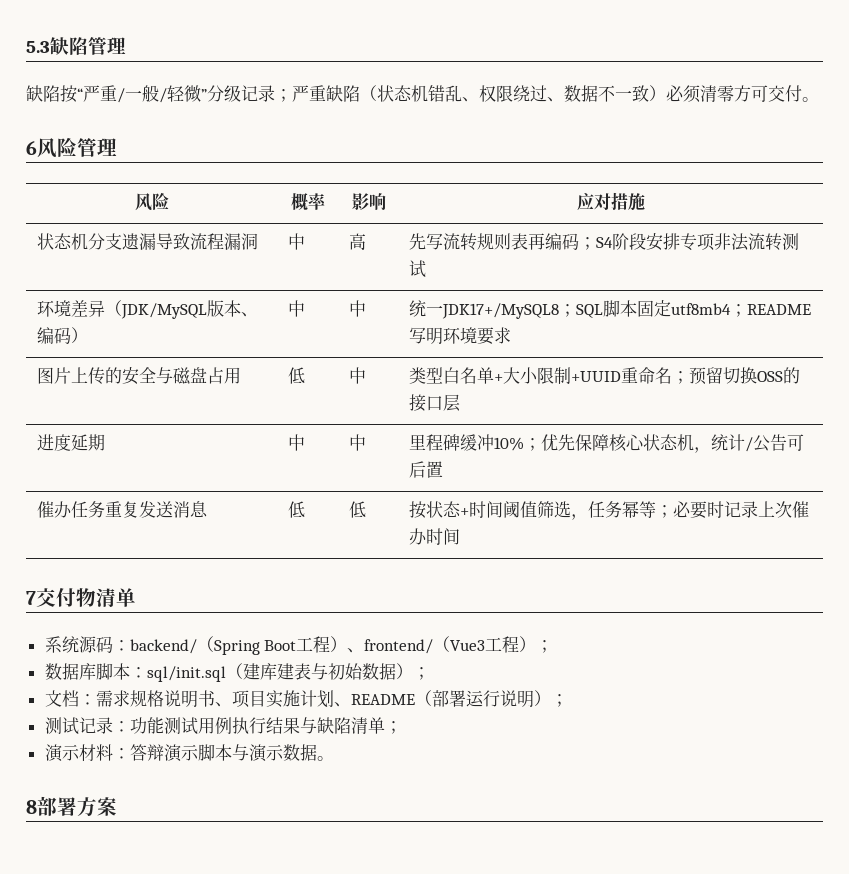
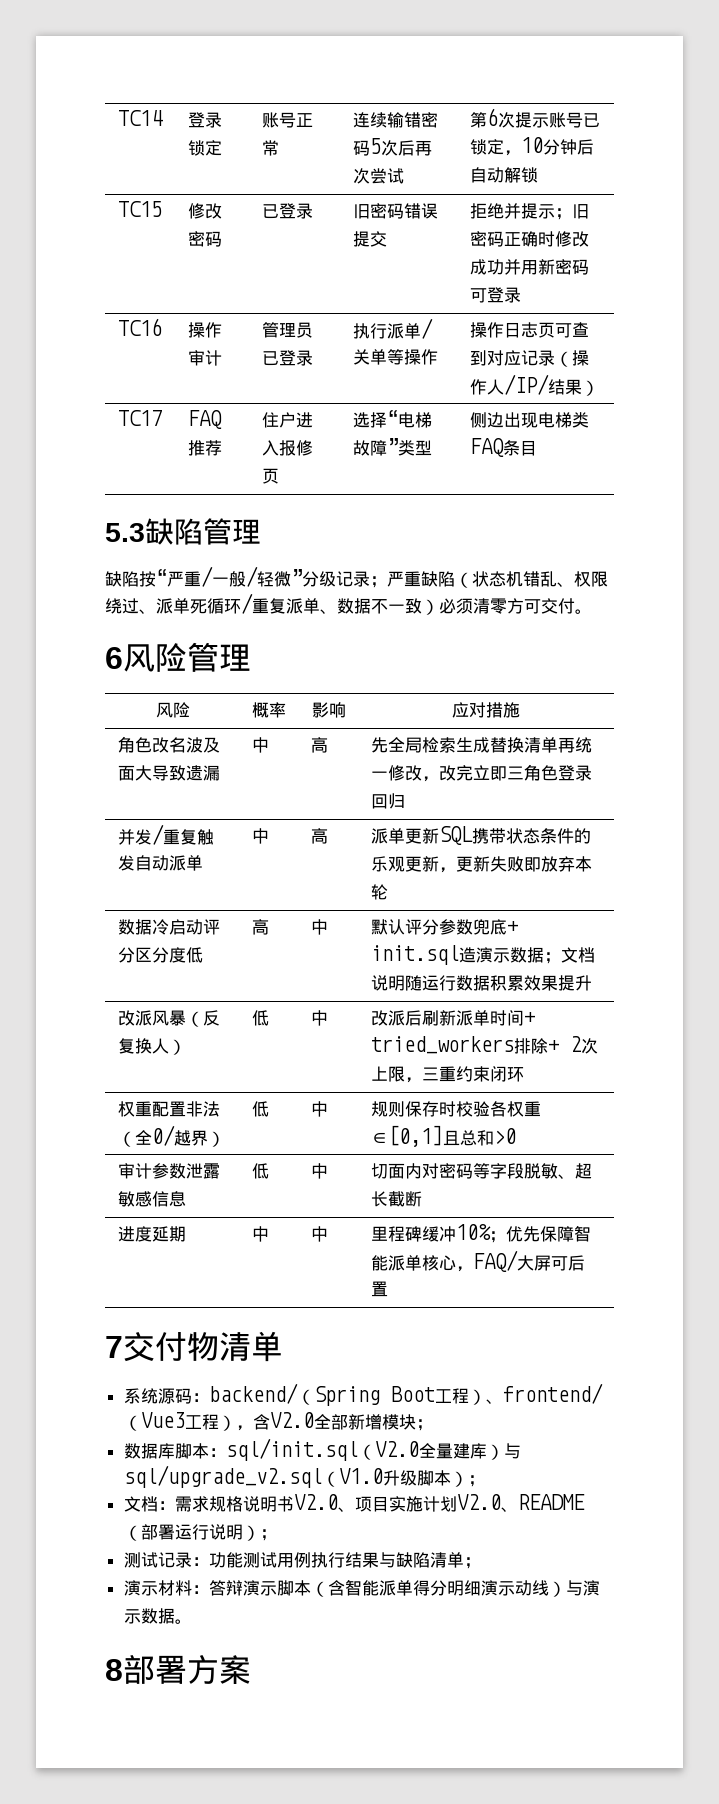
+ TC14 | 登录锁定 | 账号正常 | 连续输错密码5次后再次尝试 | 第6次提示账号已锁定，10分钟后自动解锁
+ TC15 | 修改密码 | 已登录 | 旧密码错误提交 | 拒绝并提示；旧密码正确时修改成功并用新密码可登录
+ TC16 | 操作审计 | 管理员已登录 | 执行派单/关单等操作 | 操作日志页可查到对应记录（操作人/IP/结果）
+ TC17 | FAQ推荐 | 住户进入报修页 | 选择“电梯故障”类型 | 侧边出现电梯类FAQ条目
- 缺陷按“严重/一般/轻微”分级记录；严重缺陷（状态机错乱、权限绕过、数据不一致）必须清零方可交付。
+ 缺陷按“严重/一般/轻微”分级记录；严重缺陷（状态机错乱、权限绕过、派单死循环/重复派单、数据不一致）必须清零方可交付。
- 状态机分支遗漏导致流程漏洞 | 中 | 高 | 先写流转规则表再编码；S4阶段安排专项非法流转测试
- 环境差异（JDK/MySQL版本、编码） | 中 | 中 | 统一JDK17+/MySQL8；SQL脚本固定utf8mb4；README写明环境要求
- 图片上传的安全与磁盘占用 | 低 | 中 | 类型白名单+大小限制+UUID重命名；预留切换OSS的接口层
+ 角色改名波及面大导致遗漏 | 中 | 高 | 先全局检索生成替换清单再统一修改，改完立即三角色登录回归
+ 并发/重复触发自动派单 | 中 | 高 | 派单更新SQL携带状态条件的乐观更新，更新失败即放弃本轮
+ 数据冷启动评分区分度低 | 高 | 中 | 默认评分参数兜底+ init.sql造演示数据；文档说明随运行数据积累效果提升
+ 改派风暴（反复换人） | 低 | 中 | 改派后刷新派单时间+ tried_workers排除+ 2次上限，三重约束闭环
+ 权重配置非法（全0/越界） | 低 | 中 | 规则保存时校验各权重∈[0,1]且总和>0
+ 审计参数泄露敏感信息 | 低 | 中 | 切面内对密码等字段脱敏、超长截断
- 进度延期 | 中 | 中 | 里程碑缓冲10%；优先保障核心状态机，统计/公告可后置
- 催办任务重复发送消息 | 低 | 低 | 按状态+时间阈值筛选，任务幂等；必要时记录上次催办时间
+ 进度延期 | 中 | 中 | 里程碑缓冲10%；优先保障智能派单核心，FAQ/大屏可后置
- 系统源码：backend/（Spring Boot工程）、frontend/（Vue3工程）；
+ 系统源码：backend/（Spring Boot工程）、frontend/（Vue3工程），含V2.0全部新增模块；
- 数据库脚本：sql/init.sql（建库建表与初始数据）；
+ 数据库脚本：sql/init.sql（V2.0全量建库）与sql/upgrade_v2.sql（V1.0升级脚本）；
- 文档：需求规格说明书、项目实施计划、README（部署运行说明）；
+ 文档：需求规格说明书V2.0、项目实施计划V2.0、README（部署运行说明）；
- 演示材料：答辩演示脚本与演示数据。
+ 演示材料：答辩演示脚本（含智能派单得分明细演示动线）与演示数据。

